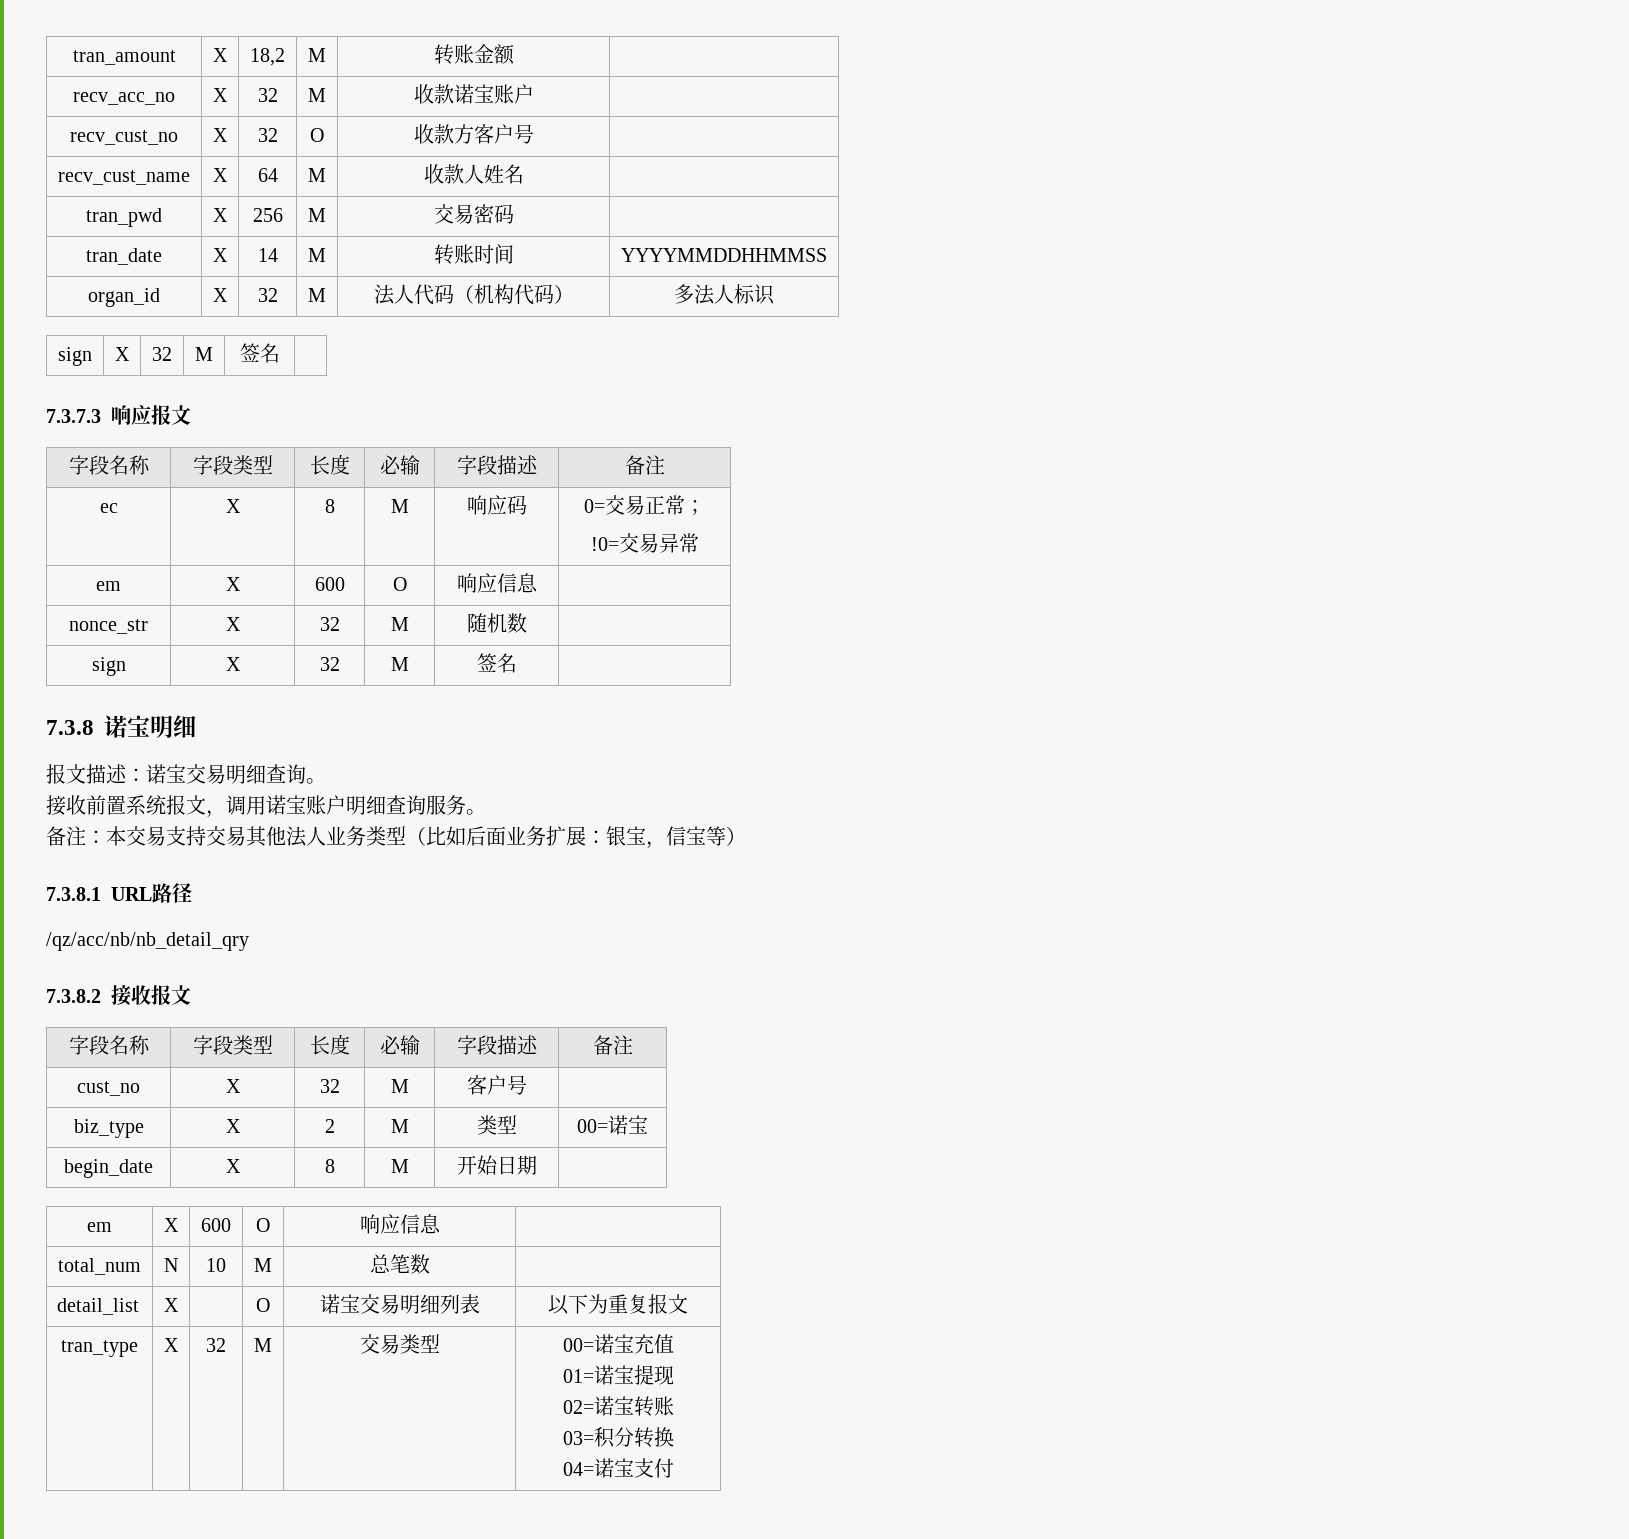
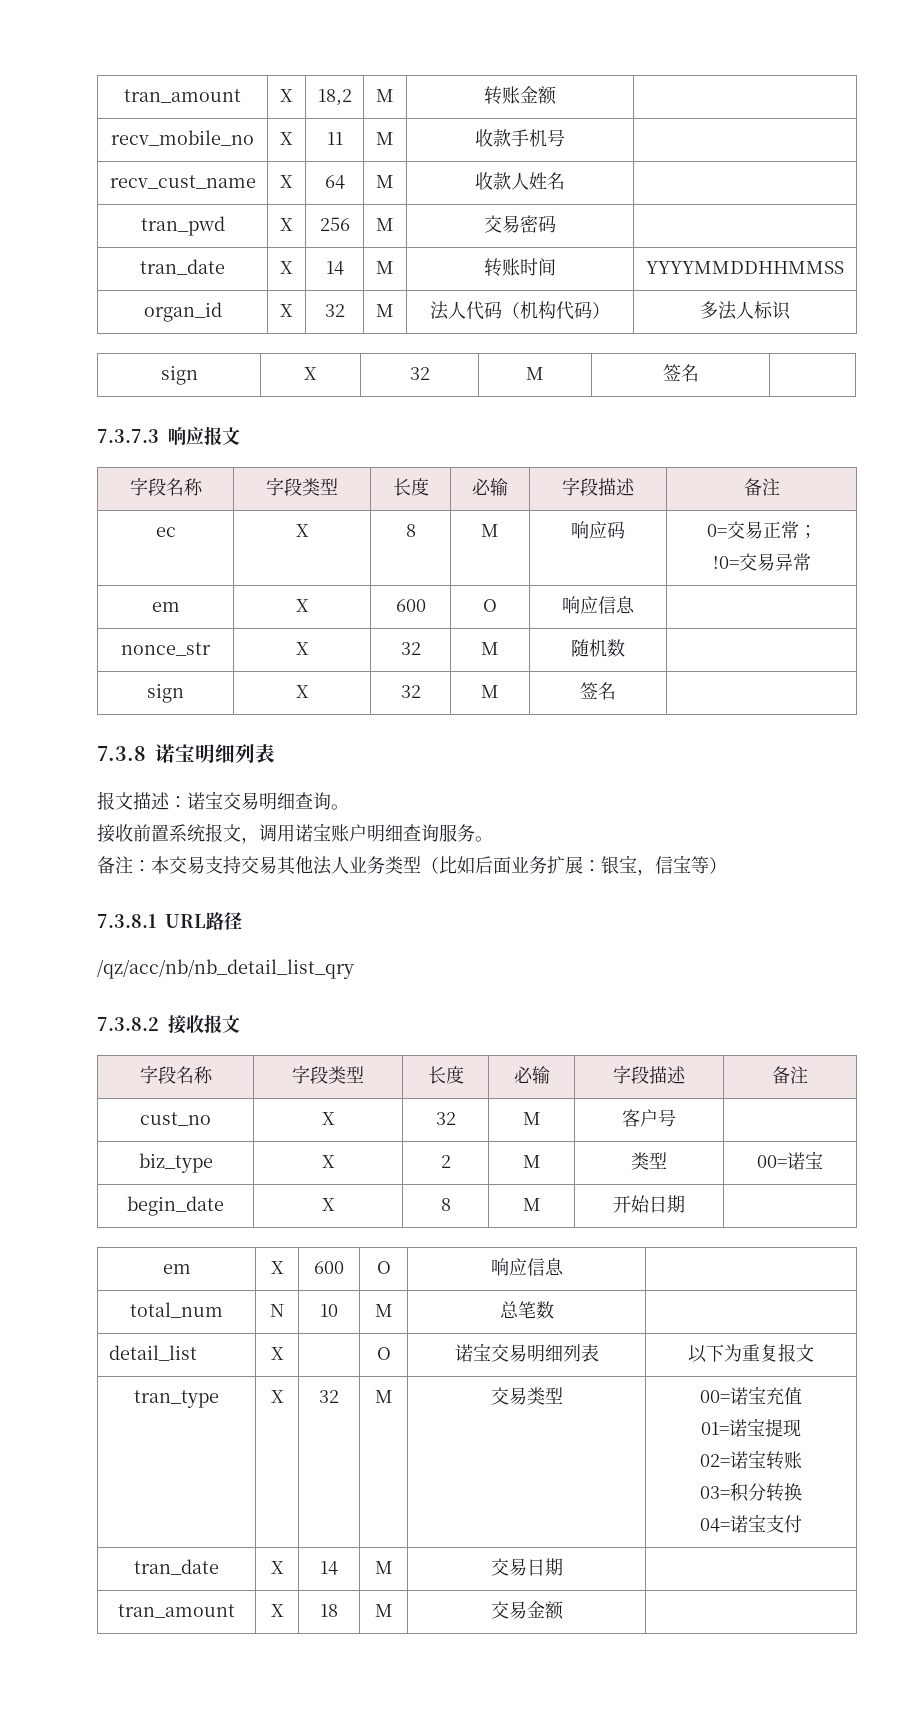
- recv_acc_no | X | 32 | M | 收款诺宝账户 |
- recv_cust_no | X | 32 | O | 收款方客户号 |
+ recv_mobile_no | X | 11 | M | 收款手机号 |
- 7.3.8诺宝明细
+ 7.3.8诺宝明细列表
- /qz/acc/nb/nb_detail_qry
+ /qz/acc/nb/nb_detail_list_qry
+ tran_date | X | 14 | M | 交易日期 |
+ tran_amount | X | 18 | M | 交易金额 |

